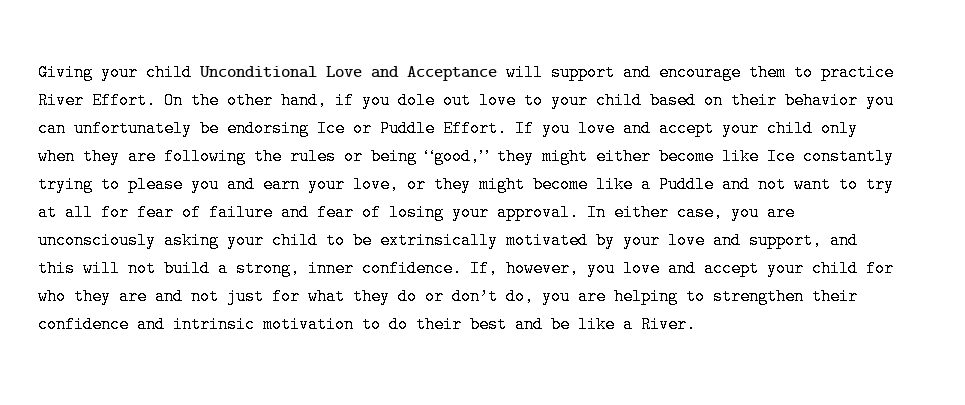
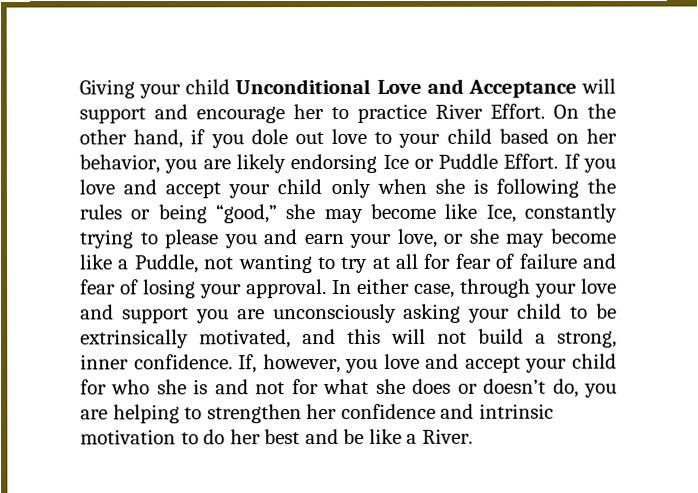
- Giving your child Unconditional Love and Acceptance will support and encourage them to practice River Effort.
+ Giving your child Unconditional Love and Acceptance will support and encourage her to practice River Effort.
- On the other hand, if you dole out love to your child based on their behavior you can unfortunately be endorsing Ice or Puddle Effort.
+ On the other hand, if you dole out love to your child based on her behavior, you are likely endorsing Ice or Puddle Effort.
- If you love and accept your child only when they are following the rules or being “good,” they might either become like Ice constantly trying to please you and earn your love, or they might become like a Puddle and not want to try at all for fear of failure and fear of losing your approval.
+ If you love and accept your child only when she is following the rules or being “good,” she may become like Ice, constantly trying to please you and earn your love, or she may become like a Puddle, not wanting to try at all for fear of failure and fear of losing your approval.
- In either case, you are unconsciously asking your child to be extrinsically motivated by your love and support, and this will not build a strong, inner confidence.
+ In either case, through your love and support you are unconsciously asking your child to be extrinsically motivated, and this will not build a strong, inner confidence.
- If, however, you love and accept your child for who they are and not just for what they do or don’t do, you are helping to strengthen their confidence and intrinsic motivation to do their best and be like a River.
+ If, however, you love and accept your child for who she is and not for what she does or doesn’t do, you are helping to strengthen her confidence and intrinsic motivation to do her best and be like a River.

